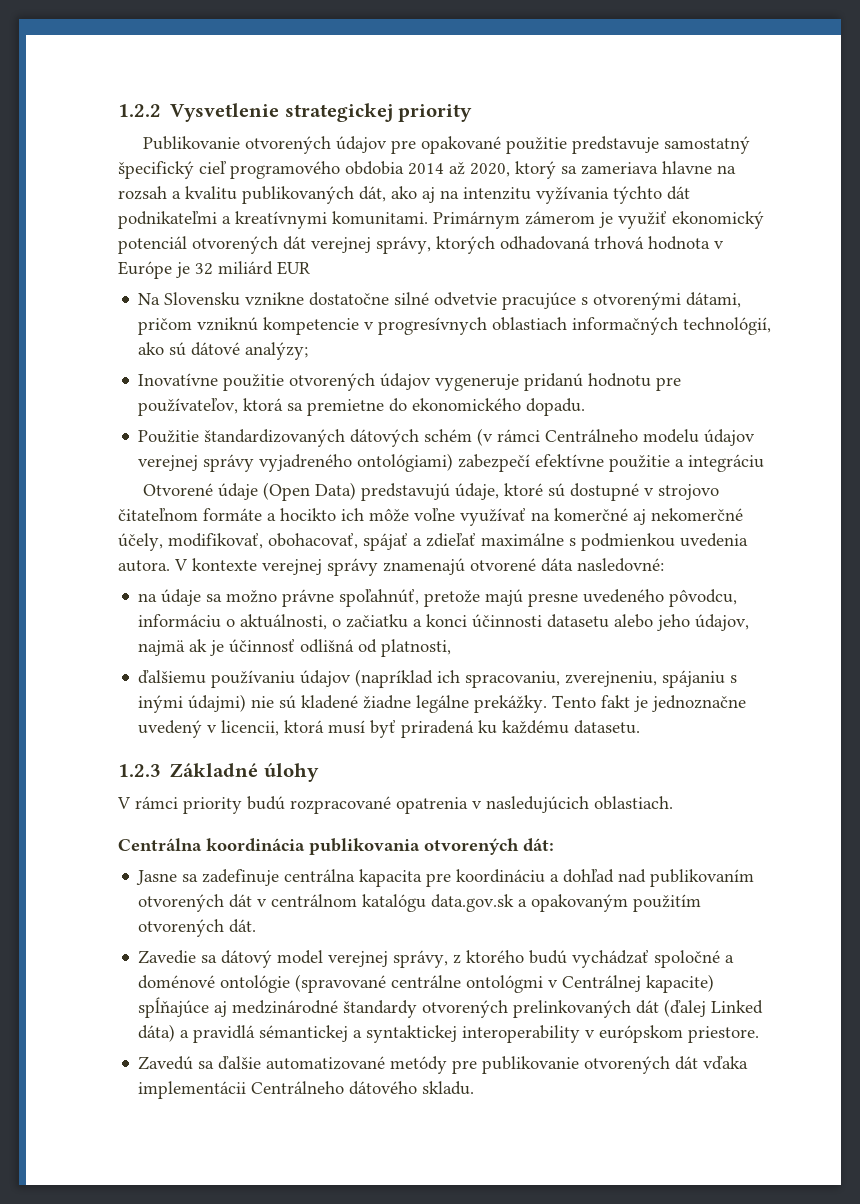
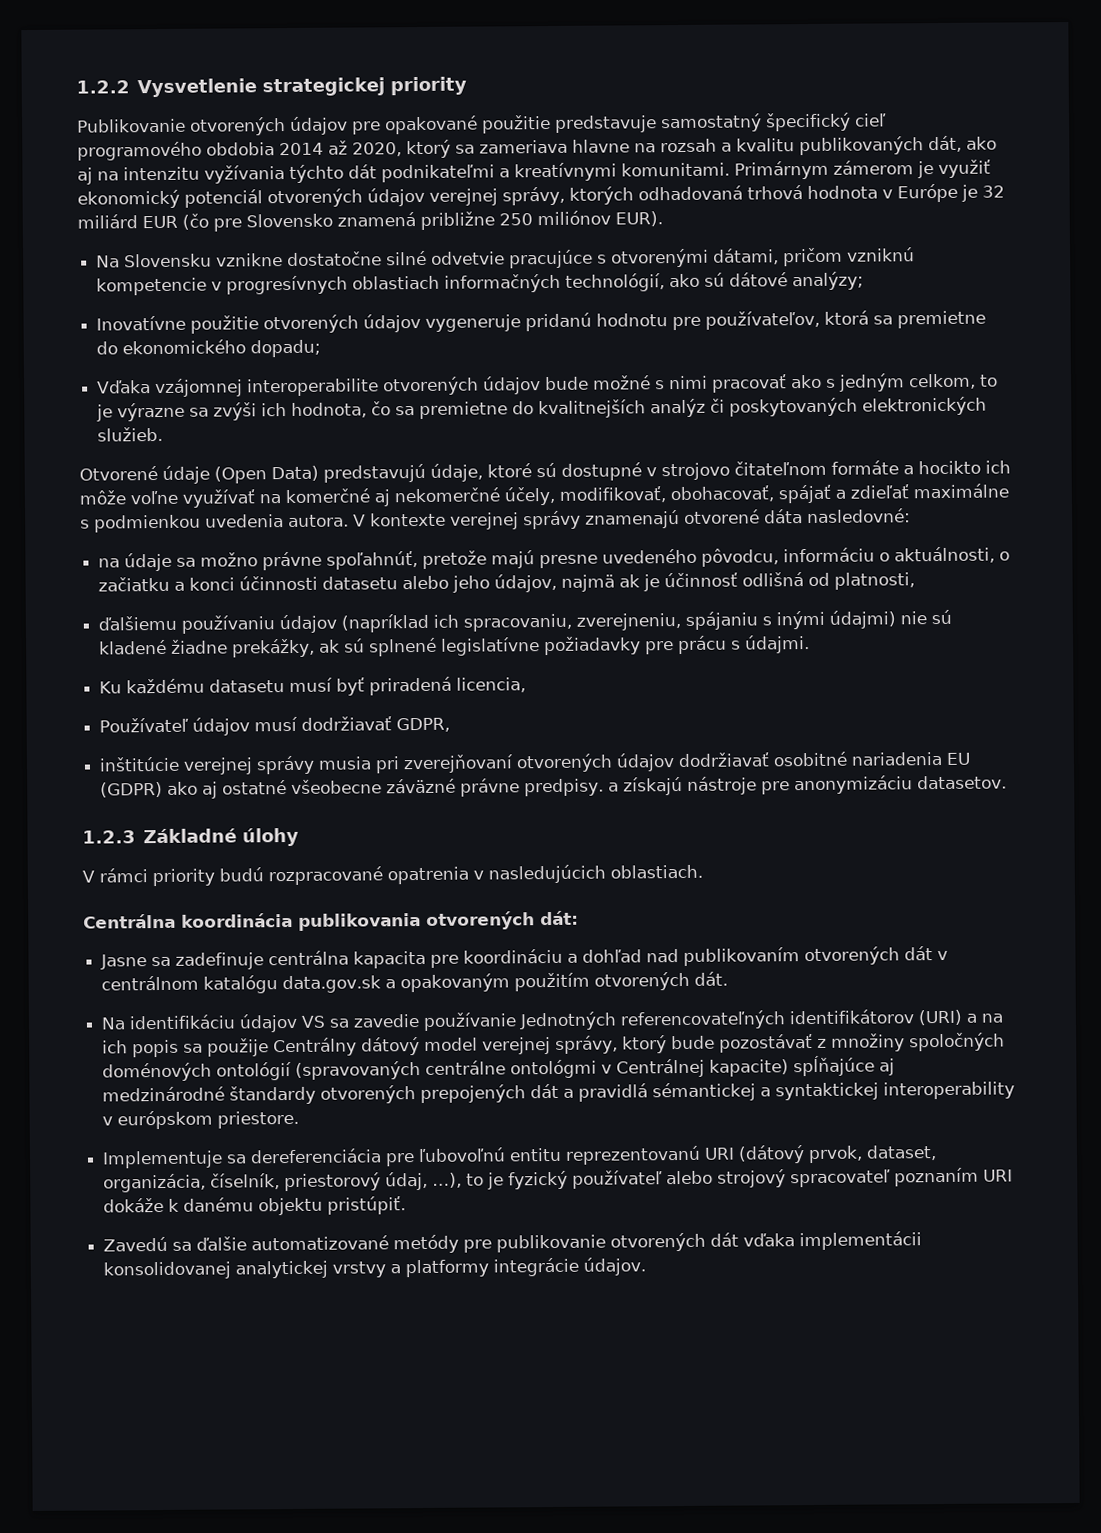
- Primárnym zámerom je využiť ekonomický potenciál otvorených dát verejnej správy, ktorých odhadovaná trhová hodnota v Európe je 32 miliárd EUR
+ Primárnym zámerom je využiť ekonomický potenciál otvorených údajov verejnej správy, ktorých odhadovaná trhová hodnota v Európe je 32 miliárd EUR (čo pre Slovensko znamená približne 250 miliónov EUR).
- Inovatívne použitie otvorených údajov vygeneruje pridanú hodnotu pre používateľov, ktorá sa premietne do ekonomického dopadu.
- Použitie štandardizovaných dátových schém (v rámci Centrálneho modelu údajov verejnej správy vyjadreného ontológiami) zabezpečí efektívne použitie a integráciu
+ Inovatívne použitie otvorených údajov vygeneruje pridanú hodnotu pre používateľov, ktorá sa premietne do ekonomického dopadu;
+ Vďaka vzájomnej interoperabilite otvorených údajov bude možné s nimi pracovať ako s jedným celkom, to je výrazne sa zvýši ich hodnota, čo sa premietne do kvalitnejších analýz či poskytovaných elektronických služieb.
- ďalšiemu používaniu údajov (napríklad ich spracovaniu, zverejneniu, spájaniu s inými údajmi) nie sú kladené žiadne legálne prekážky. Tento fakt je jednoznačne uvedený v licencii, ktorá musí byť priradená ku každému datasetu.
+ ďalšiemu používaniu údajov (napríklad ich spracovaniu, zverejneniu, spájaniu s inými údajmi) nie sú kladené žiadne prekážky, ak sú splnené legislatívne požiadavky pre prácu s údajmi.
+ Ku každému datasetu musí byť priradená licencia,
+ Používateľ údajov musí dodržiavať GDPR,
+ inštitúcie verejnej správy musia pri zverejňovaní otvorených údajov dodržiavať osobitné nariadenia EU (GDPR) ako aj ostatné všeobecne záväzné právne predpisy. a získajú nástroje pre anonymizáciu datasetov.
- Zavedie sa dátový model verejnej správy, z ktorého budú vychádzať spoločné a doménové ontológie (spravované centrálne ontológmi v Centrálnej kapacite) spĺňajúce aj medzinárodné štandardy otvorených prelinkovaných dát (ďalej Linked dáta) a pravidlá sémantickej a syntaktickej interoperability v európskom priestore.
+ Na identifikáciu údajov VS sa zavedie používanie Jednotných referencovateľných identifikátorov (URI) a na ich popis sa použije Centrálny dátový model verejnej správy, ktorý bude pozostávať z množiny spoločných doménových ontológií (spravovaných centrálne ontológmi v Centrálnej kapacite) spĺňajúce aj medzinárodné štandardy otvorených prepojených dát a pravidlá sémantickej a syntaktickej interoperability v európskom priestore.
+ Implementuje sa dereferenciácia pre ľubovoľnú entitu reprezentovanú URI (dátový prvok, dataset, organizácia, číselník, priestorový údaj, …), to je fyzický používateľ alebo strojový spracovateľ poznaním URI dokáže k danému objektu pristúpiť.
- Zavedú sa ďalšie automatizované metódy pre publikovanie otvorených dát vďaka implementácii Centrálneho dátového skladu.
+ Zavedú sa ďalšie automatizované metódy pre publikovanie otvorených dát vďaka implementácii konsolidovanej analytickej vrstvy a platformy integrácie údajov.

